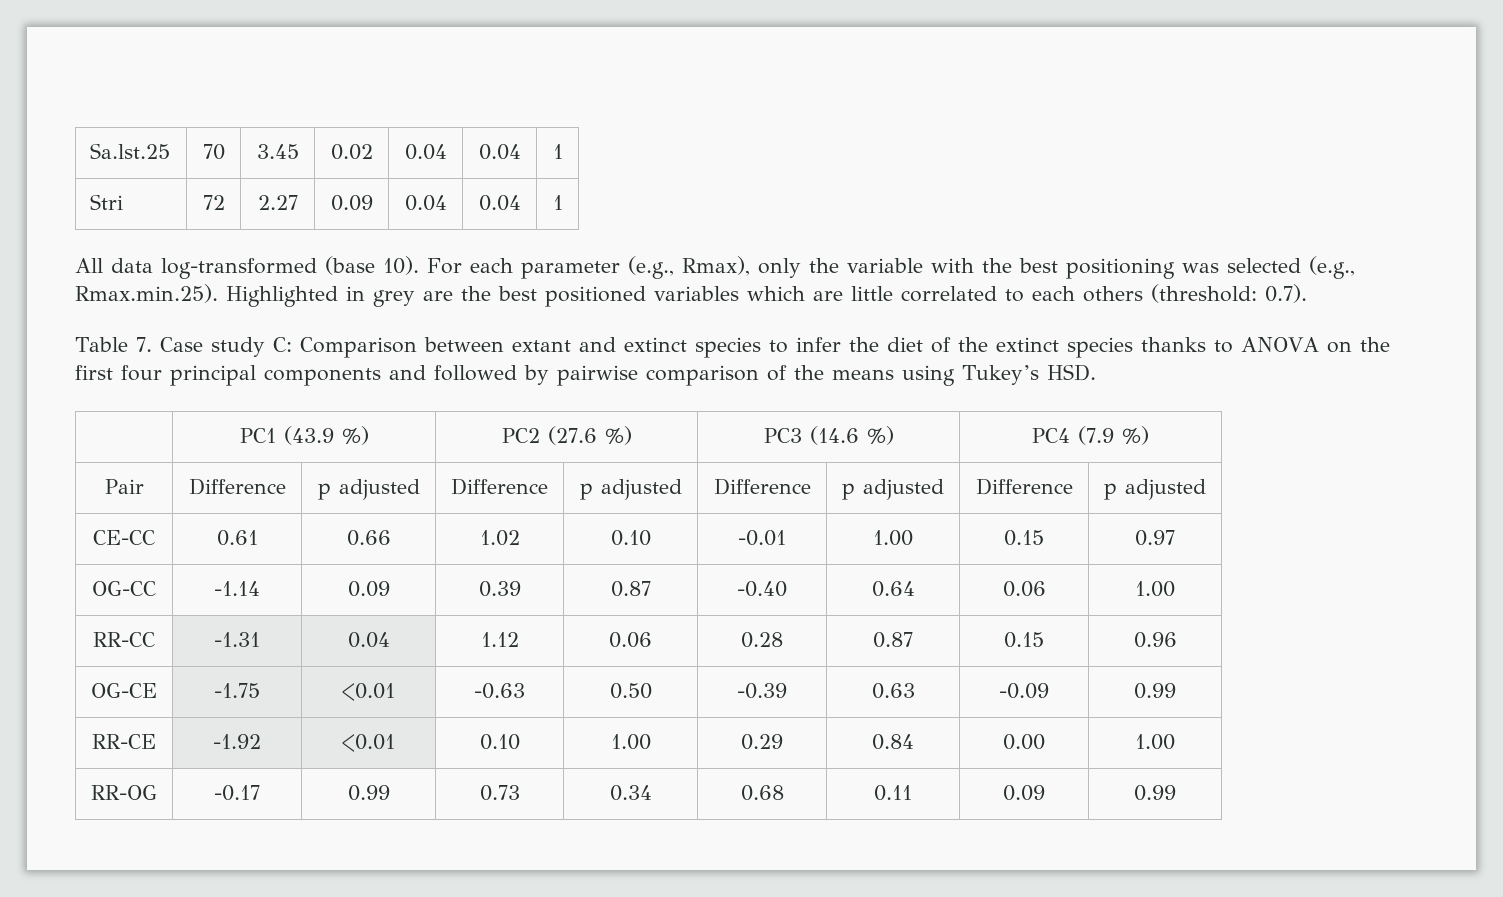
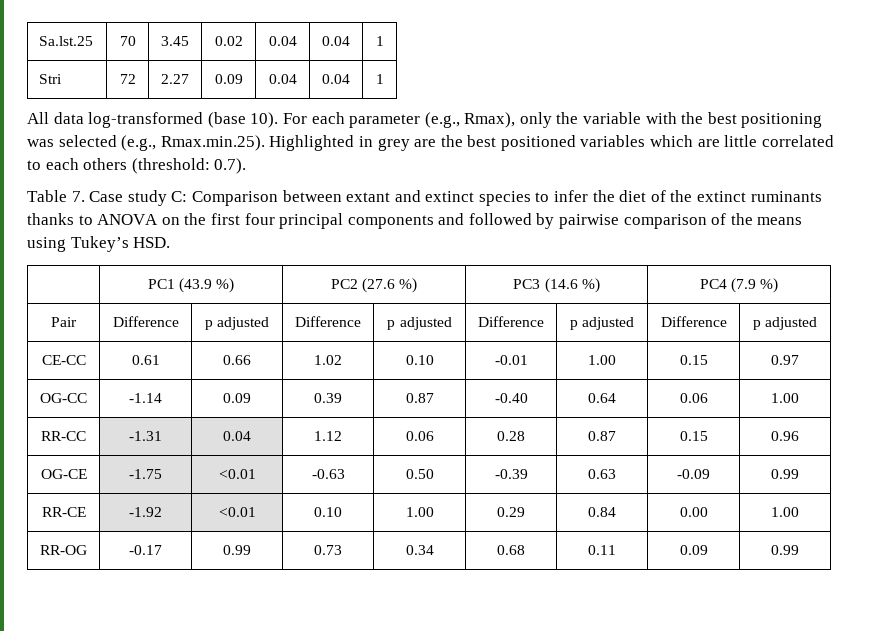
- Table 7. Case study C: Comparison between extant and extinct species to infer the diet of the extinct species thanks to ANOVA on the first four principal components and followed by pairwise comparison of the means using Tukey’s HSD.
+ Table 7. Case study C: Comparison between extant and extinct species to infer the diet of the extinct ruminants thanks to ANOVA on the first four principal components and followed by pairwise comparison of the means using Tukey’s HSD.

